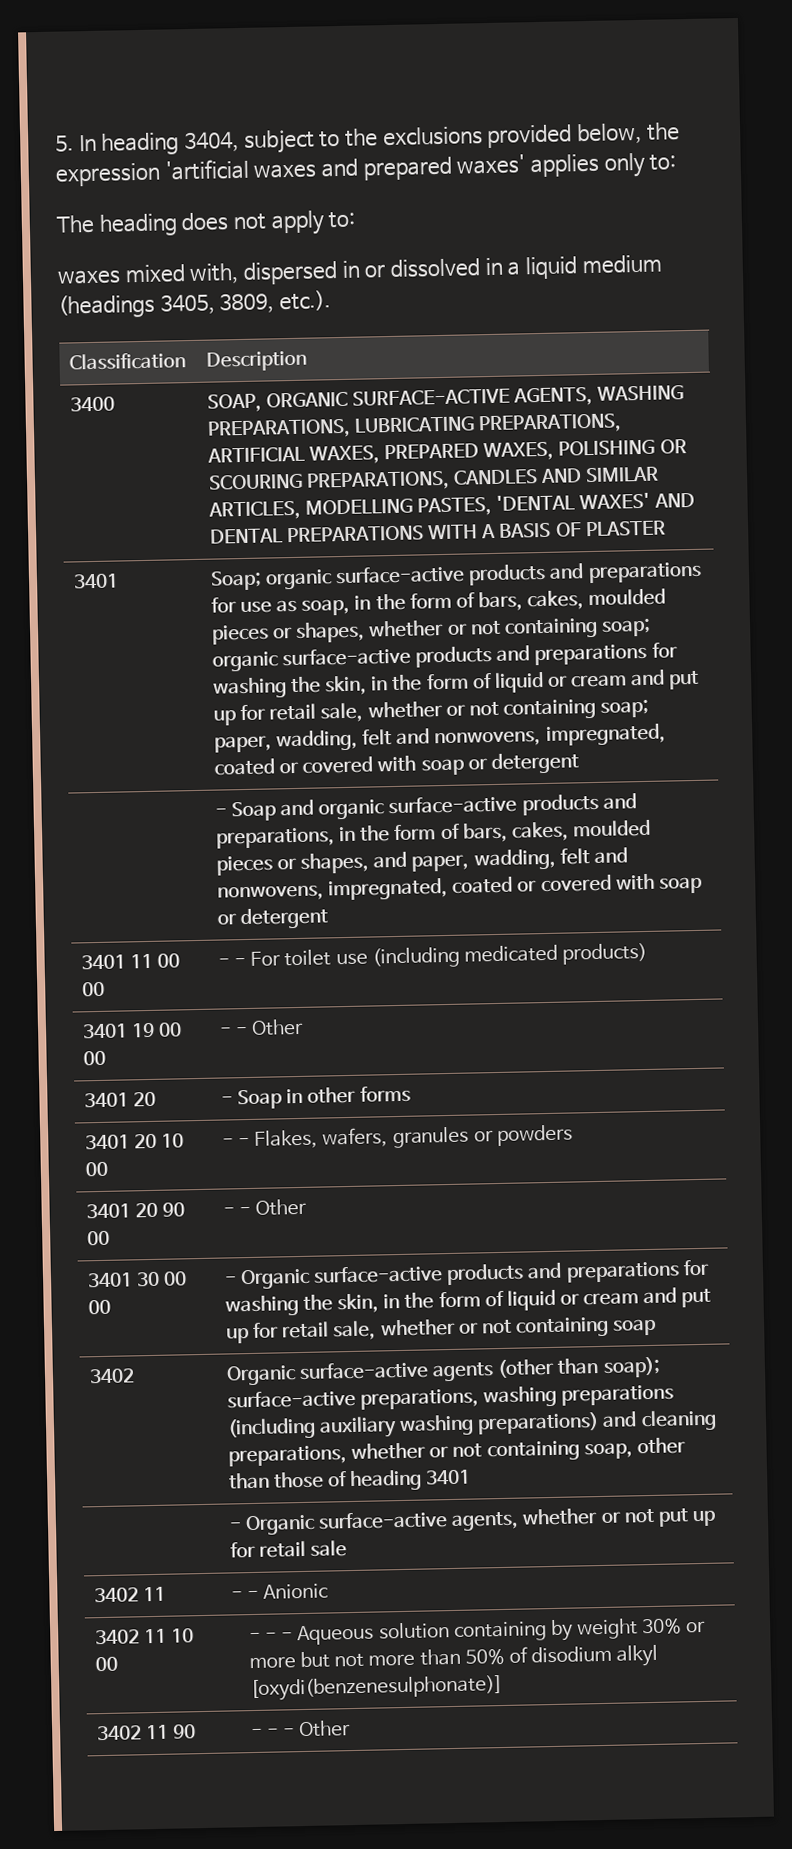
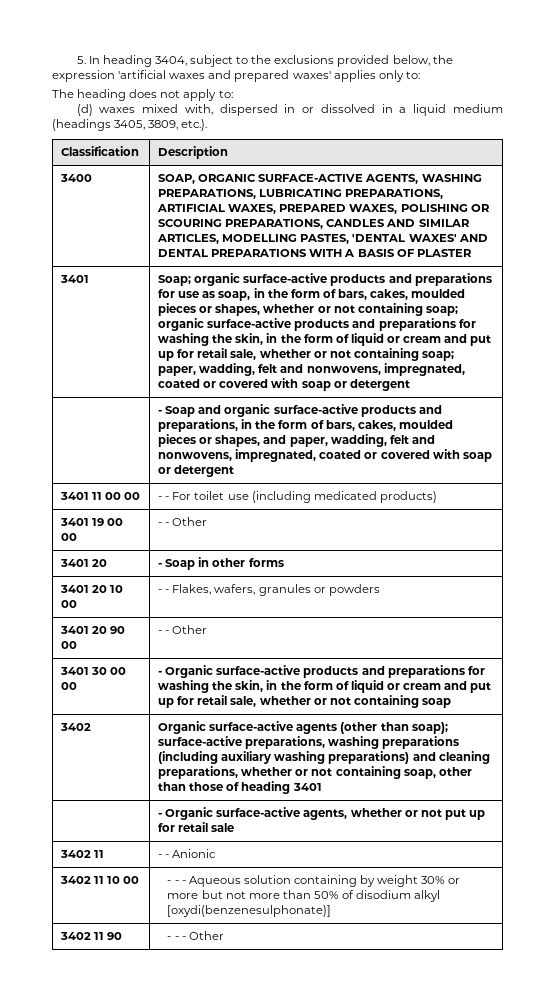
- waxes mixed with, dispersed in or dissolved in a liquid medium (headings 3405, 3809, etc.).
+ (d) waxes mixed with, dispersed in or dissolved in a liquid medium (headings 3405, 3809, etc.).

